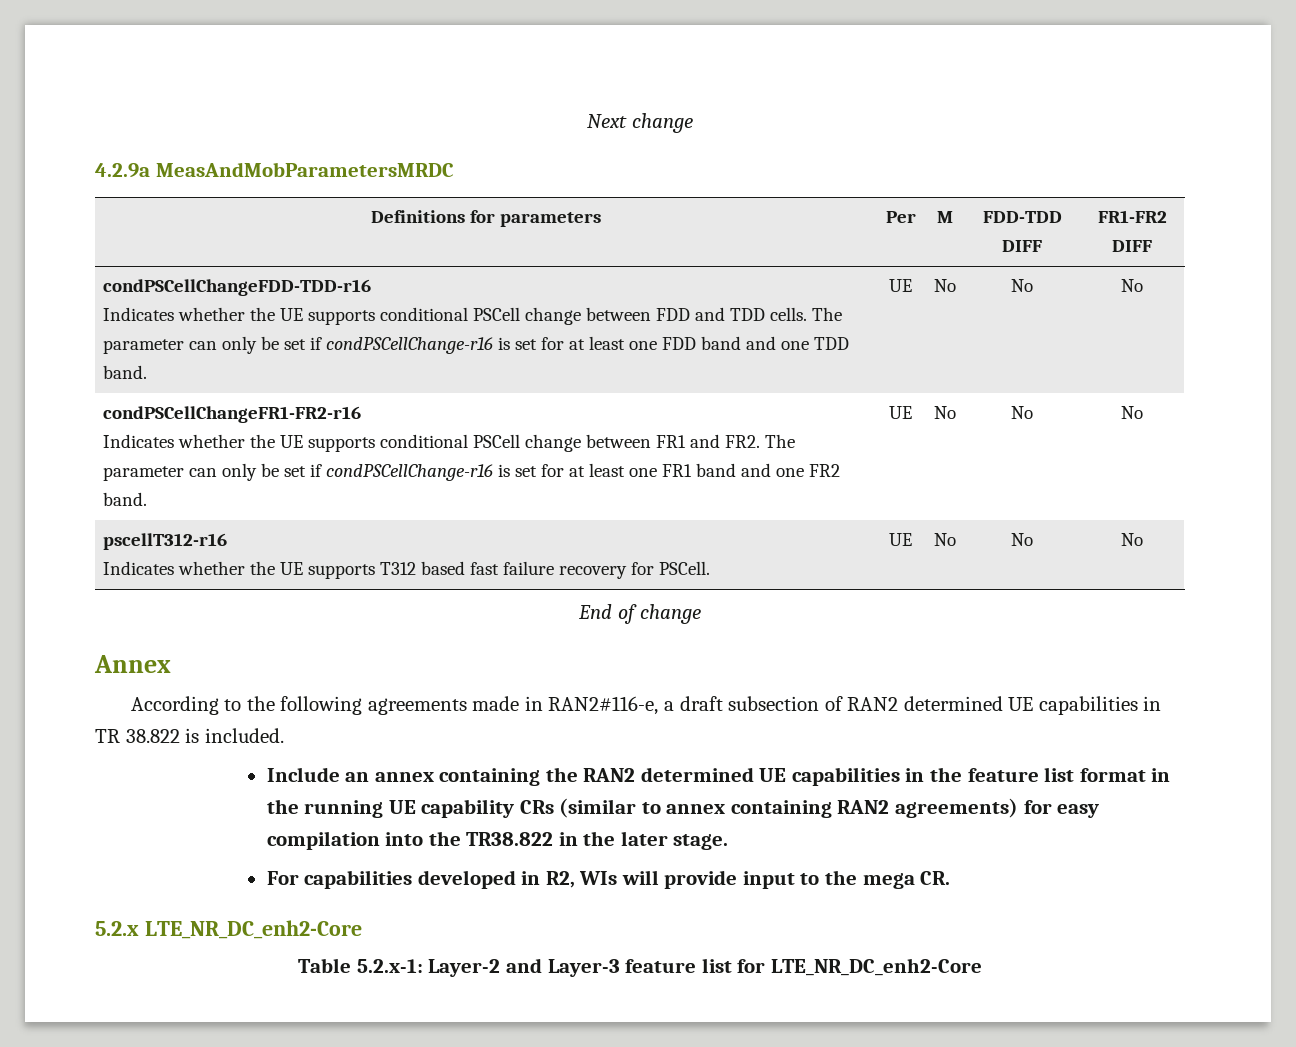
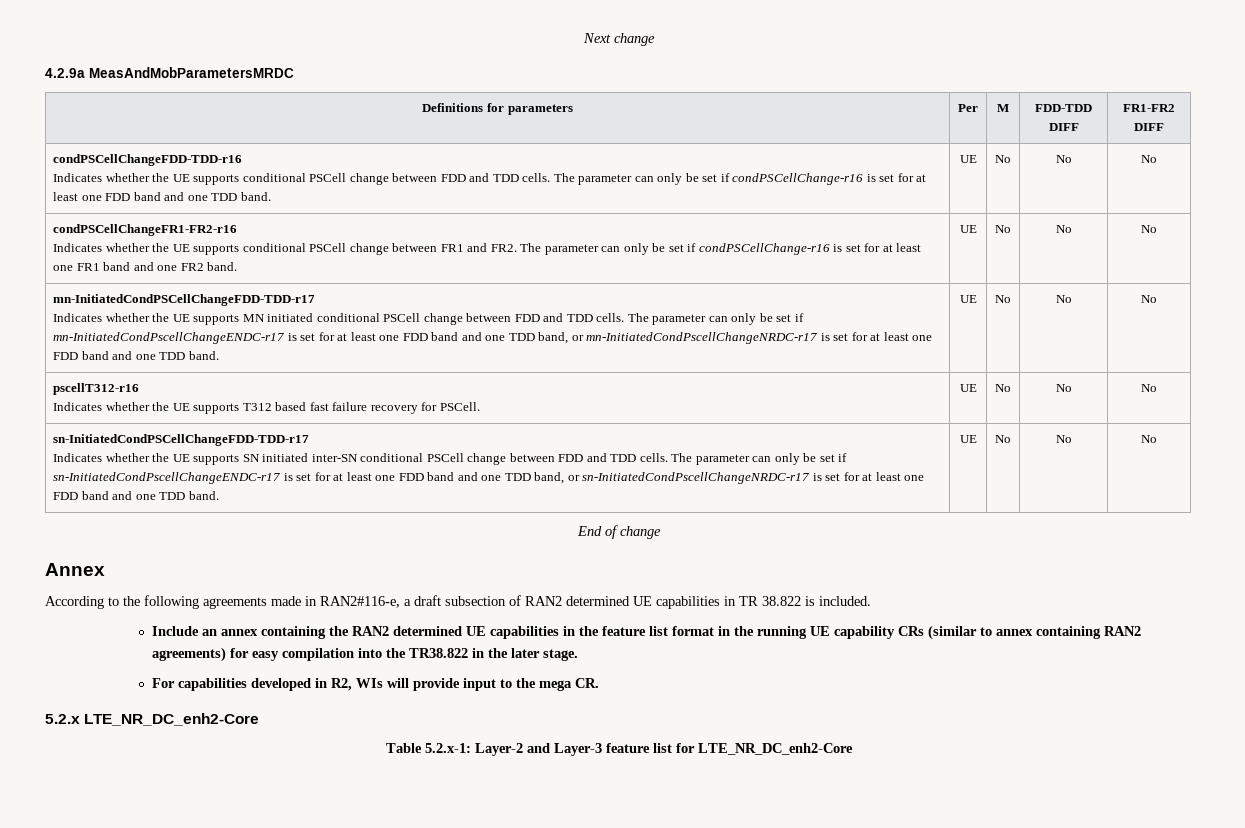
+ mn-InitiatedCondPSCellChangeFDD-TDD-r17
+ Indicates whether the UE supports MN initiated conditional PSCell change between FDD and TDD cells. The parameter can only be set if mn-InitiatedCondPscellChangeENDC-r17 is set for at least one FDD band and one TDD band, or mn-InitiatedCondPscellChangeNRDC-r17 is set for at least one FDD band and one TDD band. | UE | No | No | No
+ sn-InitiatedCondPSCellChangeFDD-TDD-r17
+ Indicates whether the UE supports SN initiated inter-SN conditional PSCell change between FDD and TDD cells. The parameter can only be set if sn-InitiatedCondPscellChangeENDC-r17 is set for at least one FDD band and one TDD band, or sn-InitiatedCondPscellChangeNRDC-r17 is set for at least one FDD band and one TDD band. | UE | No | No | No

